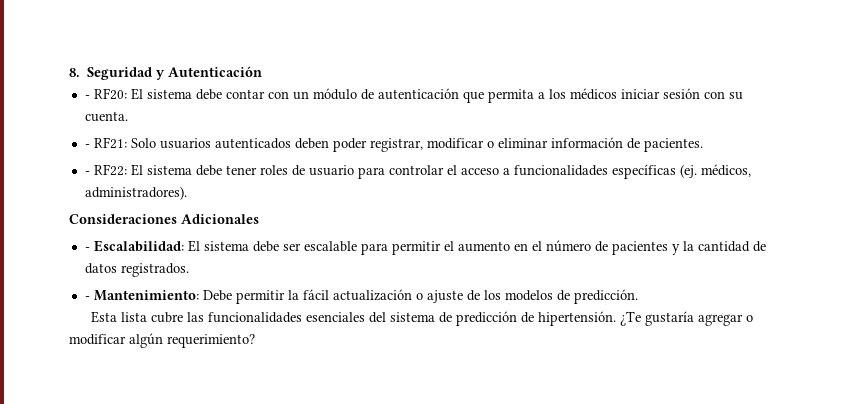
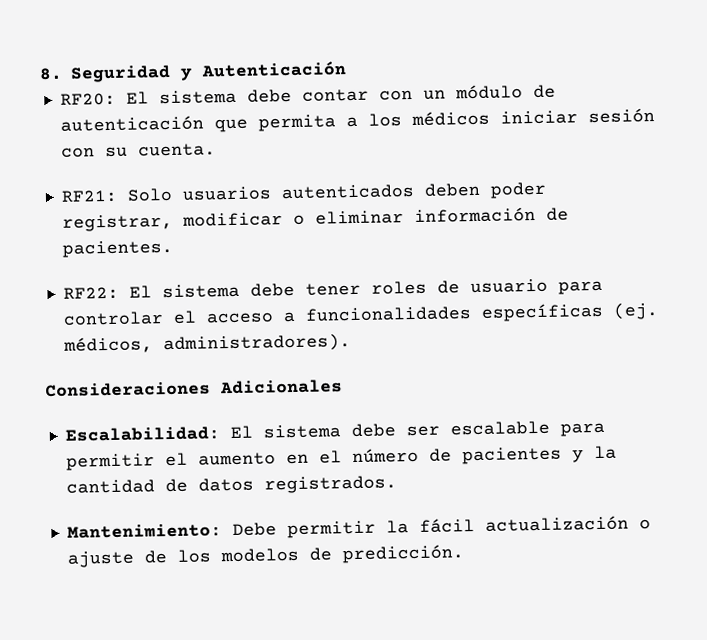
- - RF20: El sistema debe contar con un módulo de autenticación que permita a los médicos iniciar sesión con su cuenta.
+ RF20: El sistema debe contar con un módulo de autenticación que permita a los médicos iniciar sesión con su cuenta.
- - RF21: Solo usuarios autenticados deben poder registrar, modificar o eliminar información de pacientes.
+ RF21: Solo usuarios autenticados deben poder registrar, modificar o eliminar información de pacientes.
- - RF22: El sistema debe tener roles de usuario para controlar el acceso a funcionalidades específicas (ej. médicos, administradores).
+ RF22: El sistema debe tener roles de usuario para controlar el acceso a funcionalidades específicas (ej. médicos, administradores).
- - Escalabilidad: El sistema debe ser escalable para permitir el aumento en el número de pacientes y la cantidad de datos registrados.
+ Escalabilidad: El sistema debe ser escalable para permitir el aumento en el número de pacientes y la cantidad de datos registrados.
- - Mantenimiento: Debe permitir la fácil actualización o ajuste de los modelos de predicción.
+ Mantenimiento: Debe permitir la fácil actualización o ajuste de los modelos de predicción.
- Esta lista cubre las funcionalidades esenciales del sistema de predicción de hipertensión. ¿Te gustaría agregar o modificar algún requerimiento?

